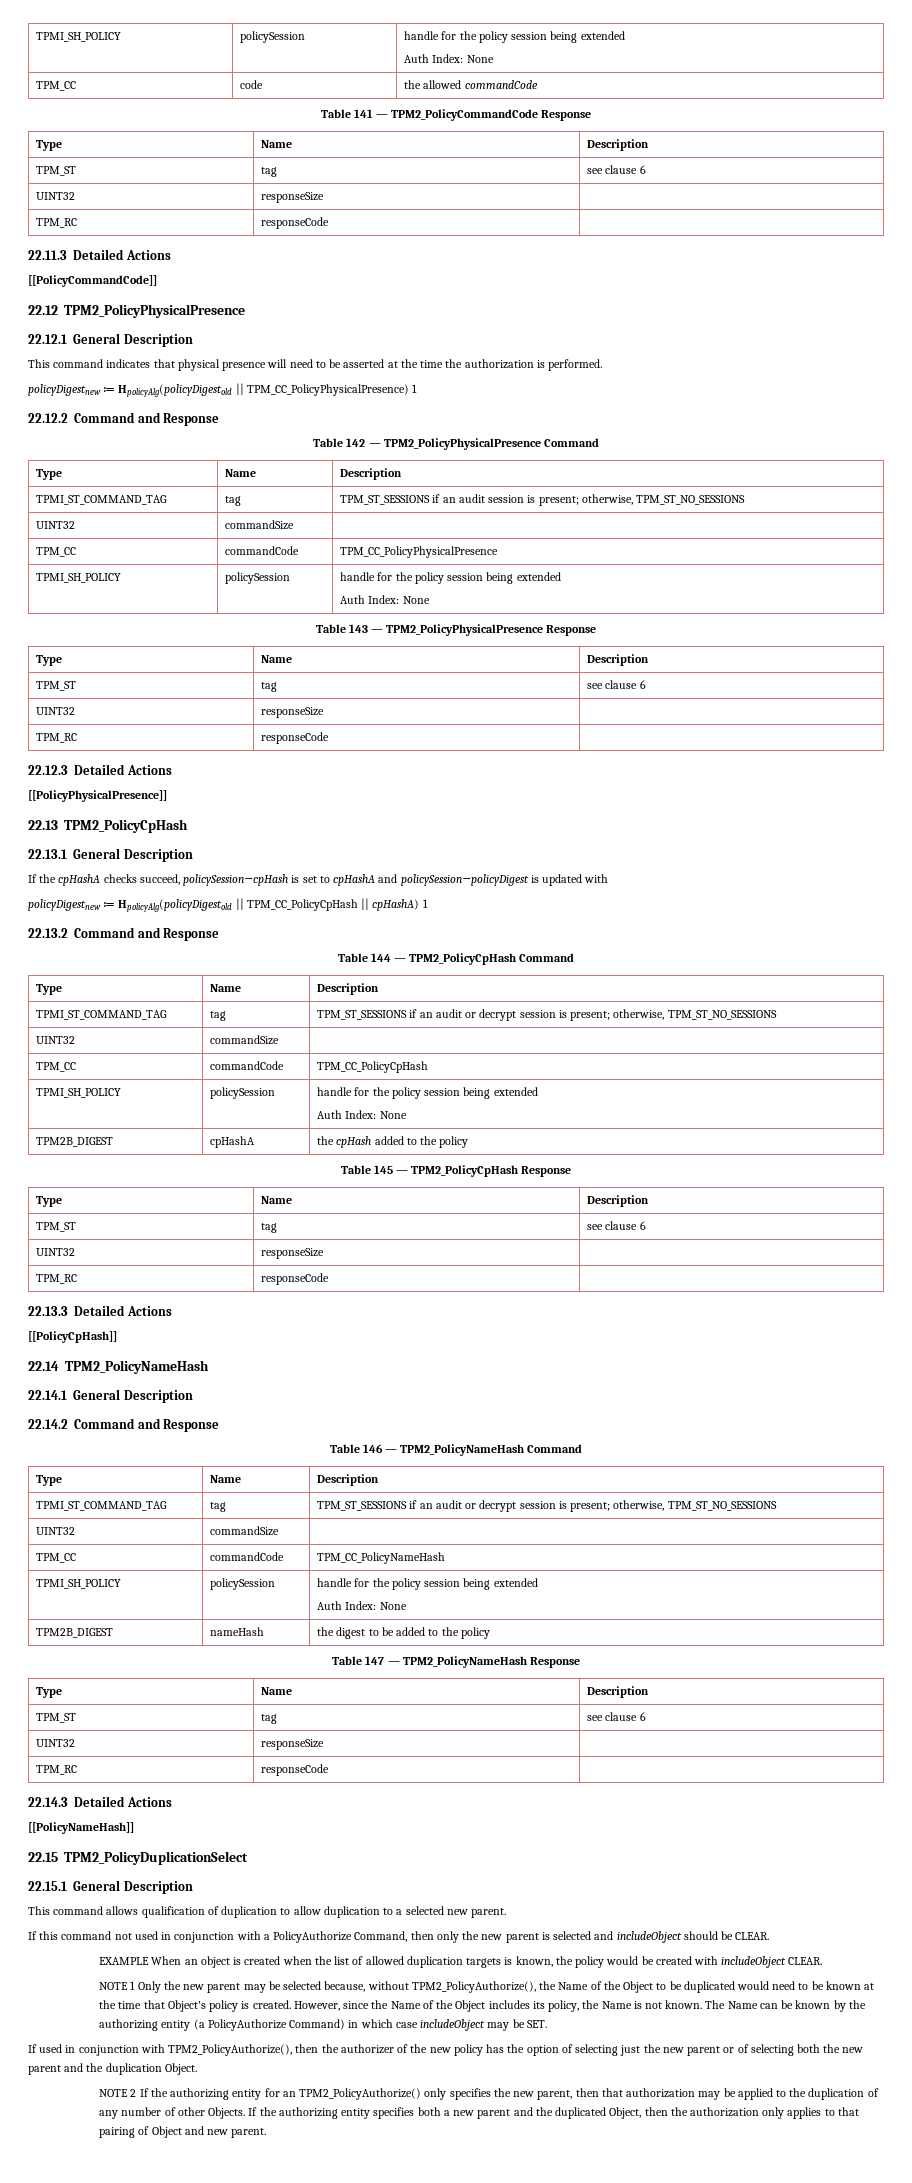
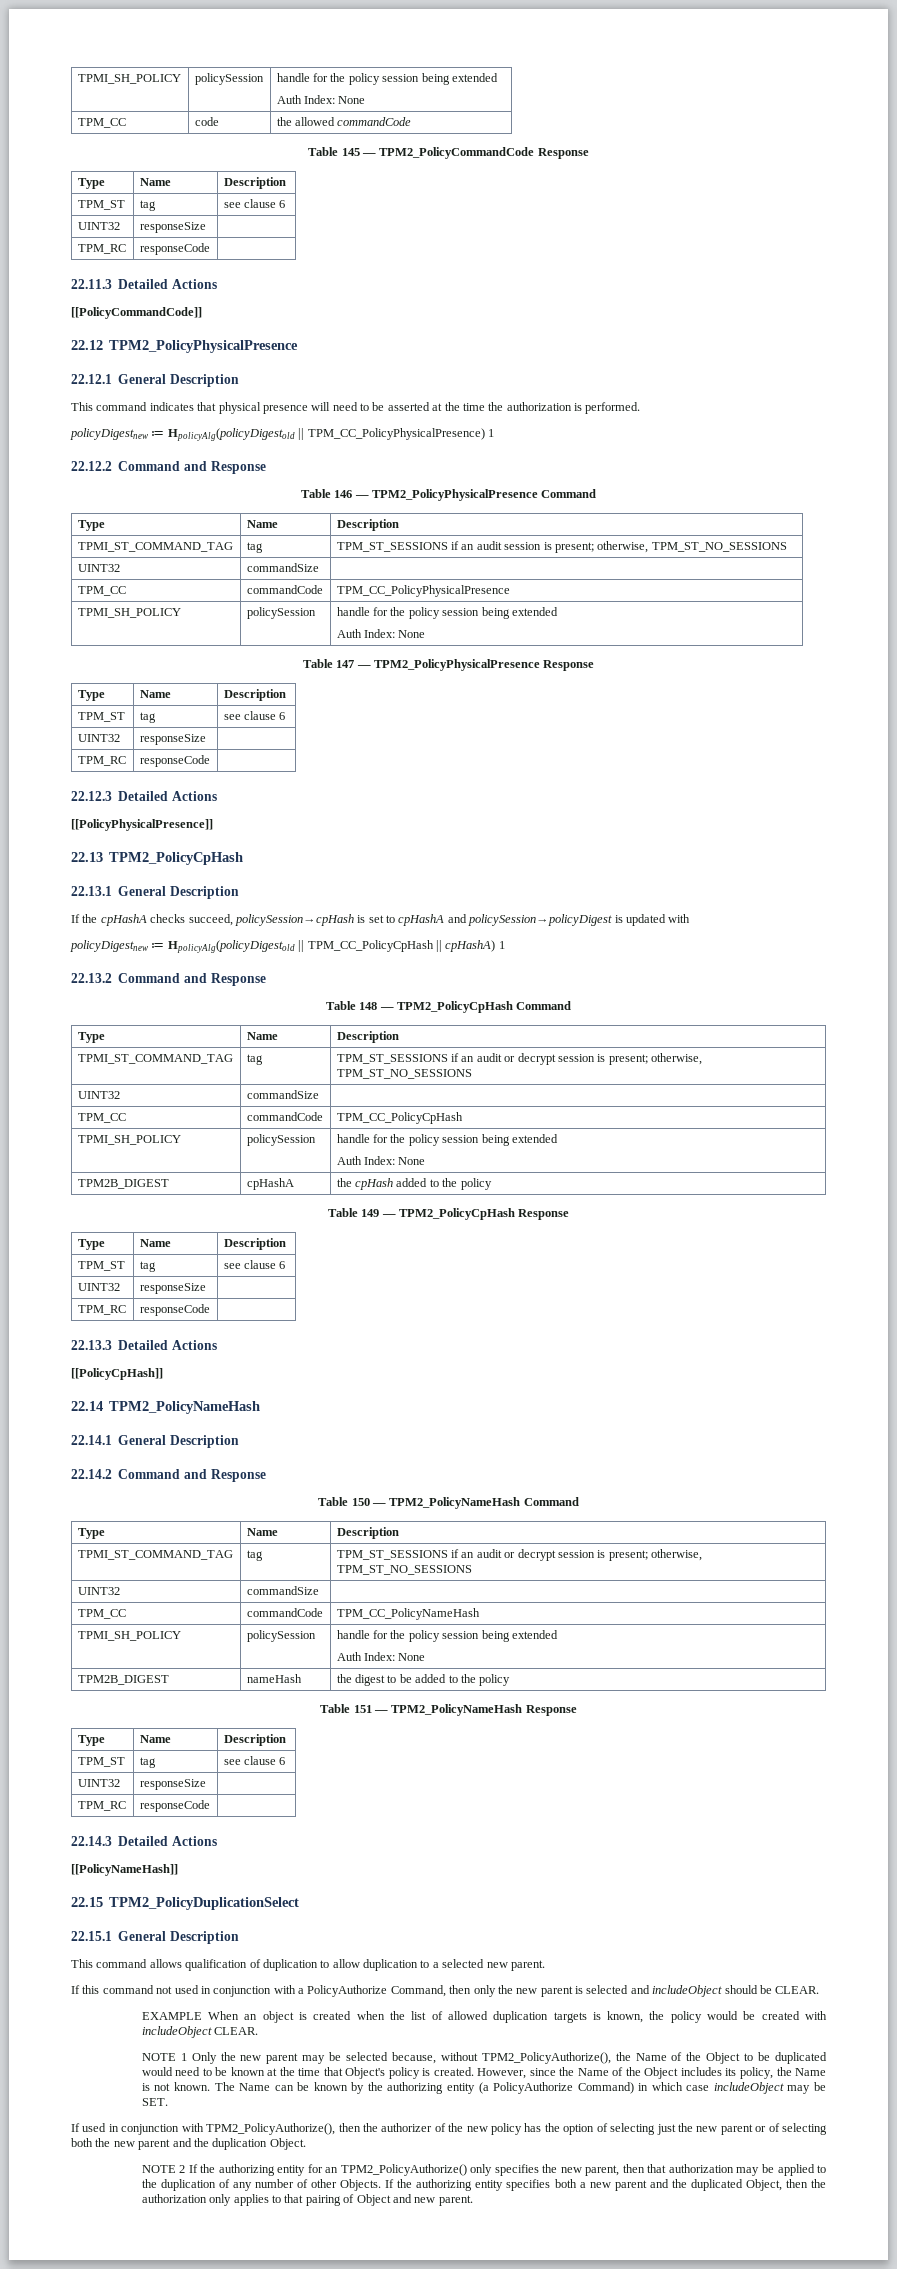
- Table 141 — TPM2_PolicyCommandCode Response
+ Table 145 — TPM2_PolicyCommandCode Response
- Table 142 — TPM2_PolicyPhysicalPresence Command
+ Table 146 — TPM2_PolicyPhysicalPresence Command
- Table 143 — TPM2_PolicyPhysicalPresence Response
+ Table 147 — TPM2_PolicyPhysicalPresence Response
- Table 144 — TPM2_PolicyCpHash Command
+ Table 148 — TPM2_PolicyCpHash Command
- Table 145 — TPM2_PolicyCpHash Response
+ Table 149 — TPM2_PolicyCpHash Response
- Table 146 — TPM2_PolicyNameHash Command
+ Table 150 — TPM2_PolicyNameHash Command
- Table 147 — TPM2_PolicyNameHash Response
+ Table 151 — TPM2_PolicyNameHash Response

